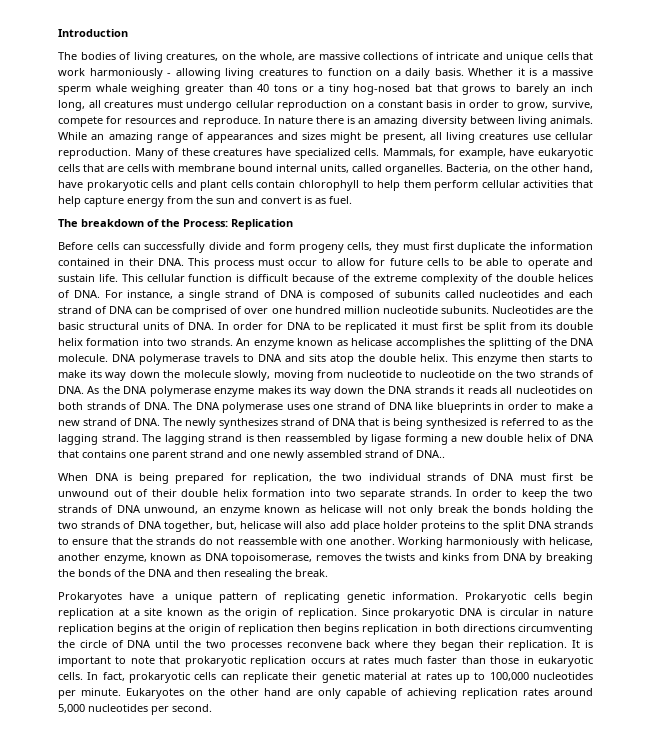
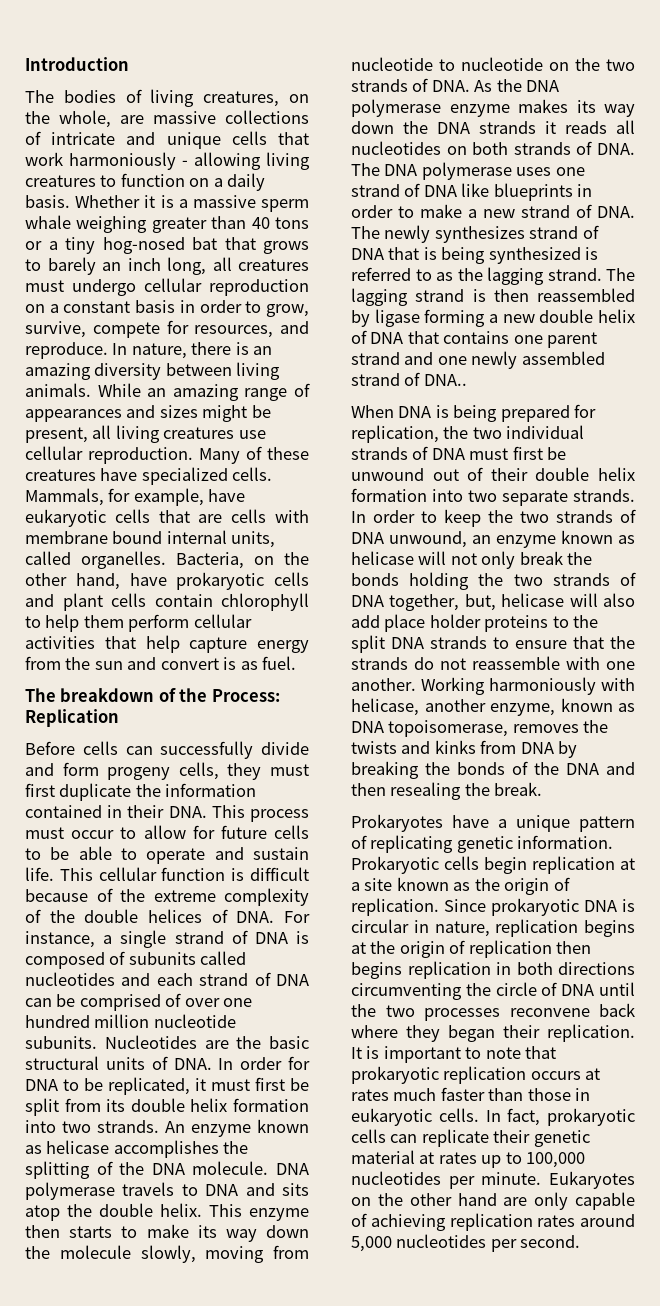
- Whether it is a massive sperm whale weighing greater than 40 tons or a tiny hog-nosed bat that grows to barely an inch long, all creatures must undergo cellular reproduction on a constant basis in order to grow, survive, compete for resources and reproduce.
+ Whether it is a massive sperm whale weighing greater than 40 tons or a tiny hog-nosed bat that grows to barely an inch long, all creatures must undergo cellular reproduction on a constant basis in order to grow, survive, compete for resources, and reproduce.
- In nature there is an amazing diversity between living animals.
+ In nature, there is an amazing diversity between living animals.
- Nucleotides are the basic structural units of DNA. In order for DNA to be replicated it must first be split from its double helix formation into two strands.
+ Nucleotides are the basic structural units of DNA. In order for DNA to be replicated, it must first be split from its double helix formation into two strands.
- Since prokaryotic DNA is circular in nature replication begins at the origin of replication then begins replication in both directions circumventing the circle of DNA until the two processes reconvene back where they began their replication.
+ Since prokaryotic DNA is circular in nature, replication begins at the origin of replication then begins replication in both directions circumventing the circle of DNA until the two processes reconvene back where they began their replication.

